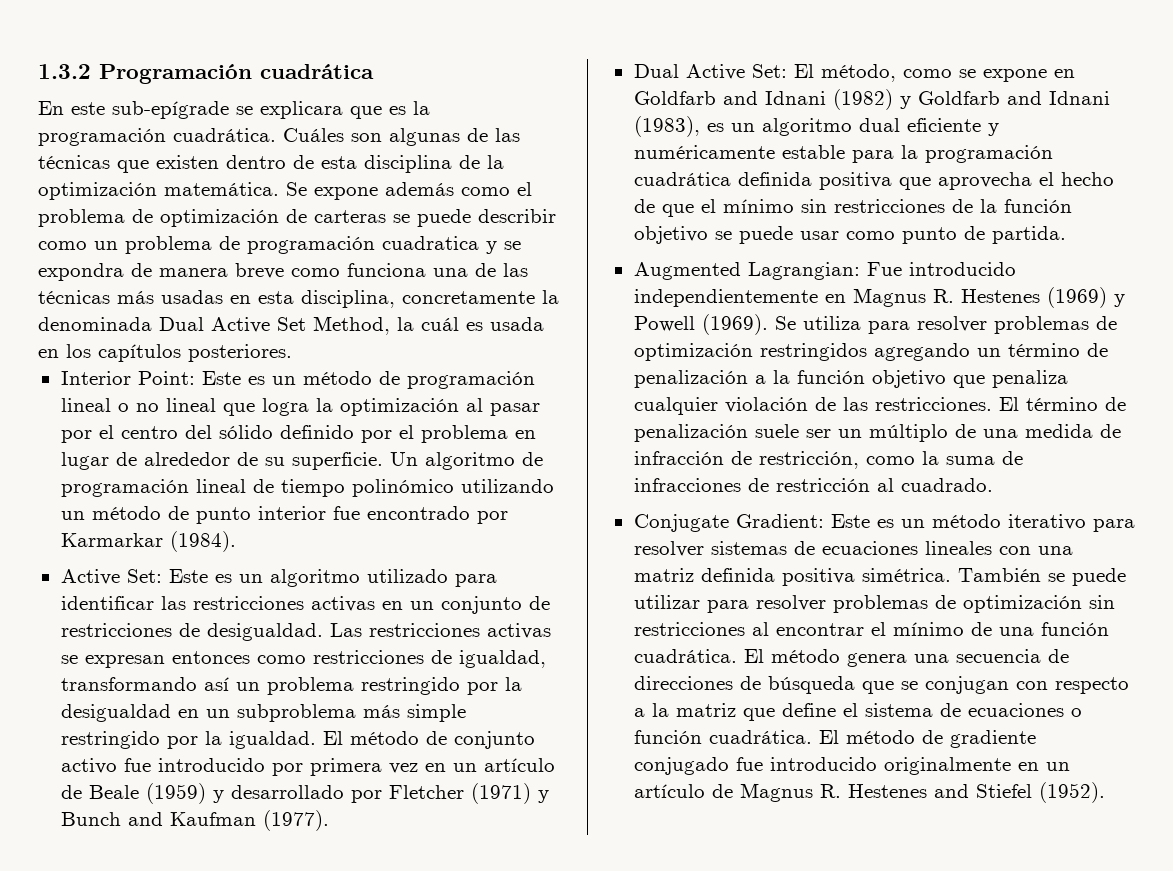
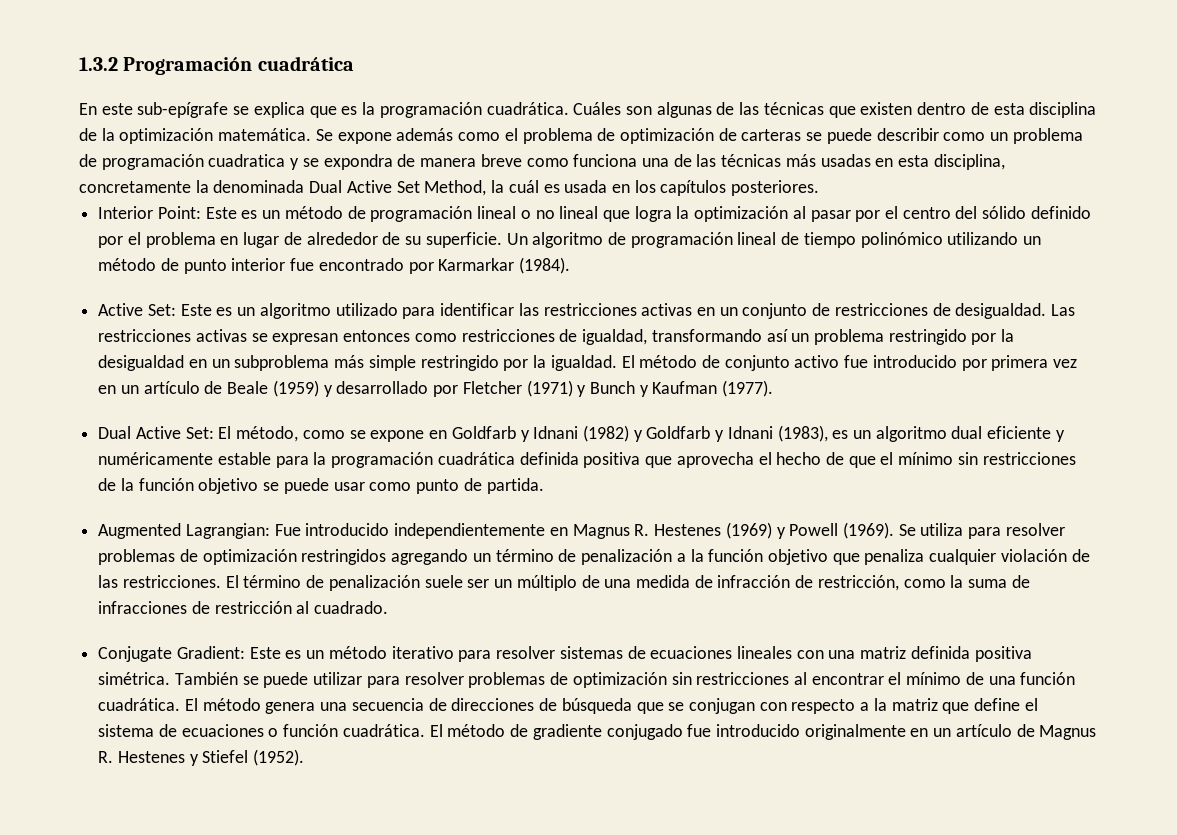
- En este sub-epígrade se explicara que es la programación cuadrática.
+ En este sub-epígrafe se explica que es la programación cuadrática.
- El método de conjunto activo fue introducido por primera vez en un artículo de Beale (1959) y desarrollado por Fletcher (1971) y Bunch and Kaufman (1977).
+ El método de conjunto activo fue introducido por primera vez en un artículo de Beale (1959) y desarrollado por Fletcher (1971) y Bunch y Kaufman (1977).
- Dual Active Set: El método, como se expone en Goldfarb and Idnani (1982) y Goldfarb and Idnani (1983), es un algoritmo dual eficiente y numéricamente estable para la programación cuadrática definida positiva que aprovecha el hecho de que el mínimo sin restricciones de la función objetivo se puede usar como punto de partida.
+ Dual Active Set: El método, como se expone en Goldfarb y Idnani (1982) y Goldfarb y Idnani (1983), es un algoritmo dual eficiente y numéricamente estable para la programación cuadrática definida positiva que aprovecha el hecho de que el mínimo sin restricciones de la función objetivo se puede usar como punto de partida.
- El método de gradiente conjugado fue introducido originalmente en un artículo de Magnus R. Hestenes and Stiefel (1952).
+ El método de gradiente conjugado fue introducido originalmente en un artículo de Magnus R. Hestenes y Stiefel (1952).

